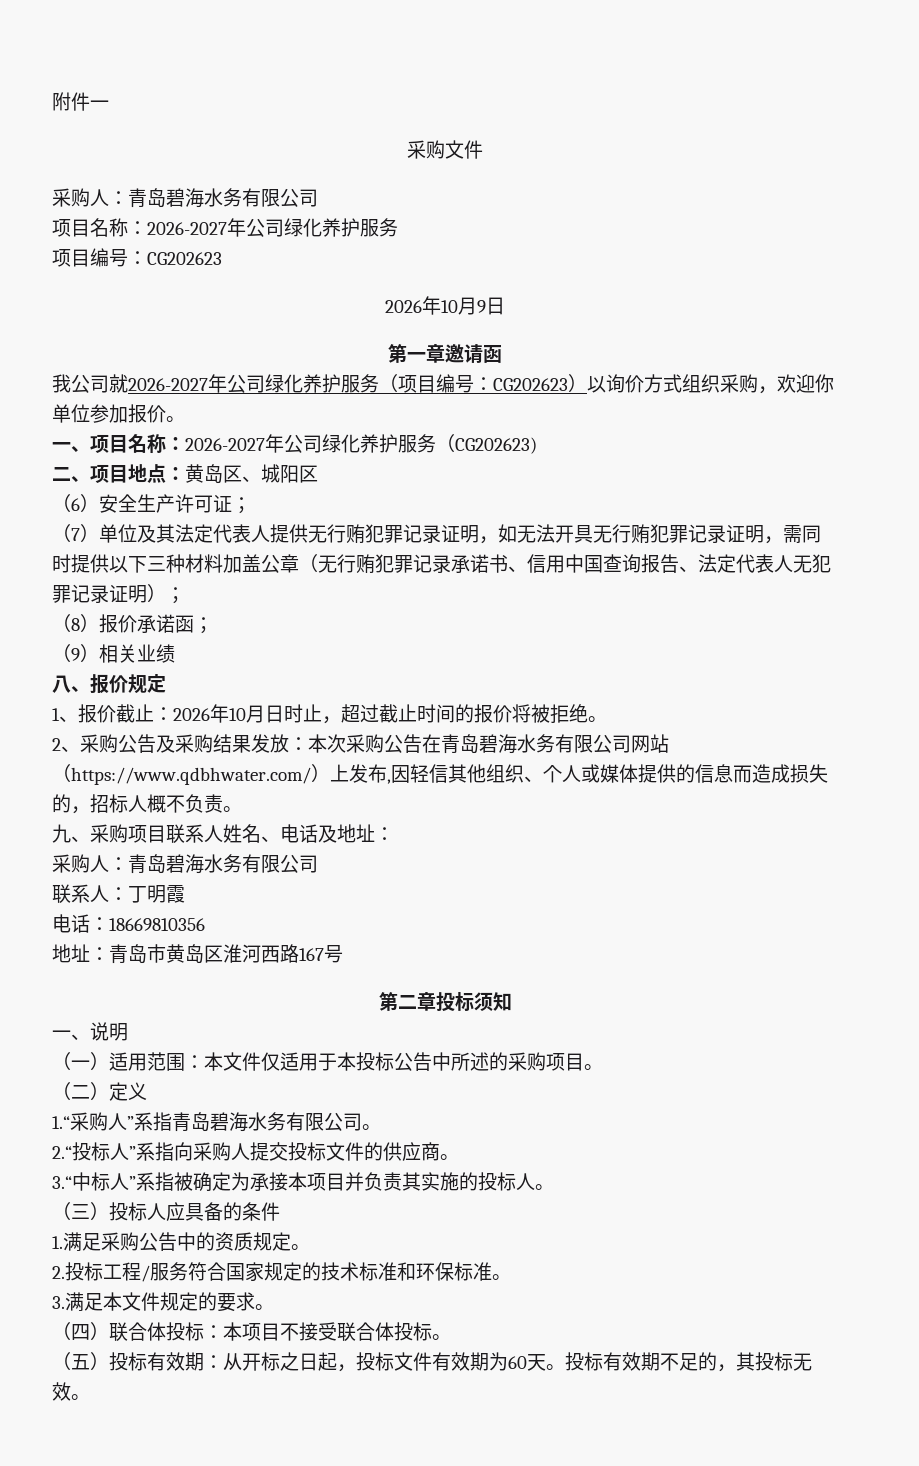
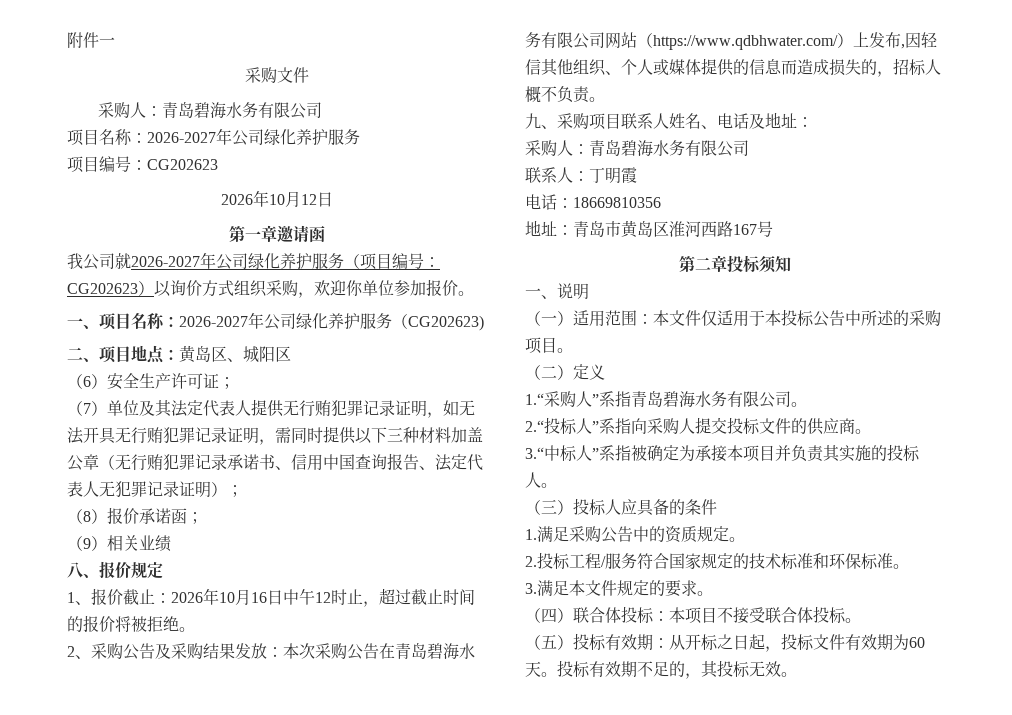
- 2026年10月9日
+ 2026年10月12日
- 1、报价截止：2026年10月日时止，超过截止时间的报价将被拒绝。
+ 1、报价截止：2026年10月16日中午12时止，超过截止时间的报价将被拒绝。

